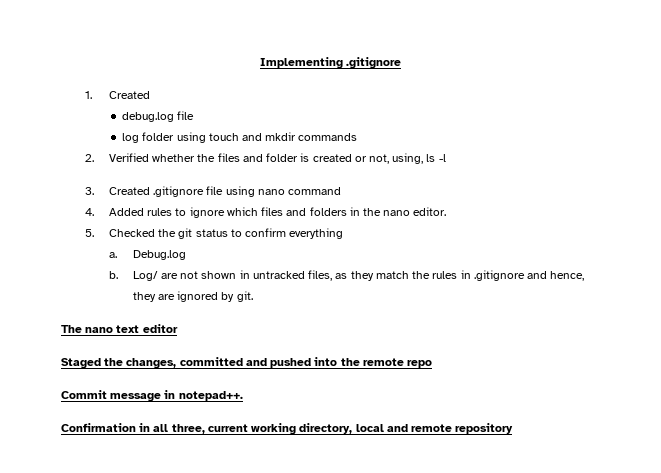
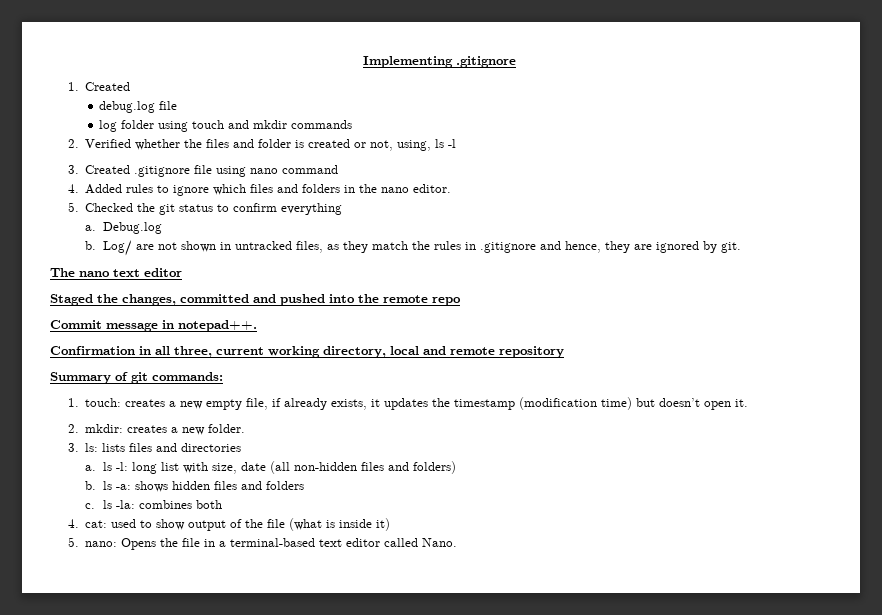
+ Summary of git commands:
+ 1. touch: creates a new empty file, if already exists, it updates the timestamp (modification time) but doesn’t open it.
+ 2. mkdir: creates a new folder.
+ 3. ls: lists files and directories
+ a. ls -l: long list with size, date (all non-hidden files and folders)
+ b. ls -a: shows hidden files and folders
+ c. ls -la: combines both
+ 4. cat: used to show output of the file (what is inside it)
+ 5. nano: Opens the file in a terminal-based text editor called Nano.

